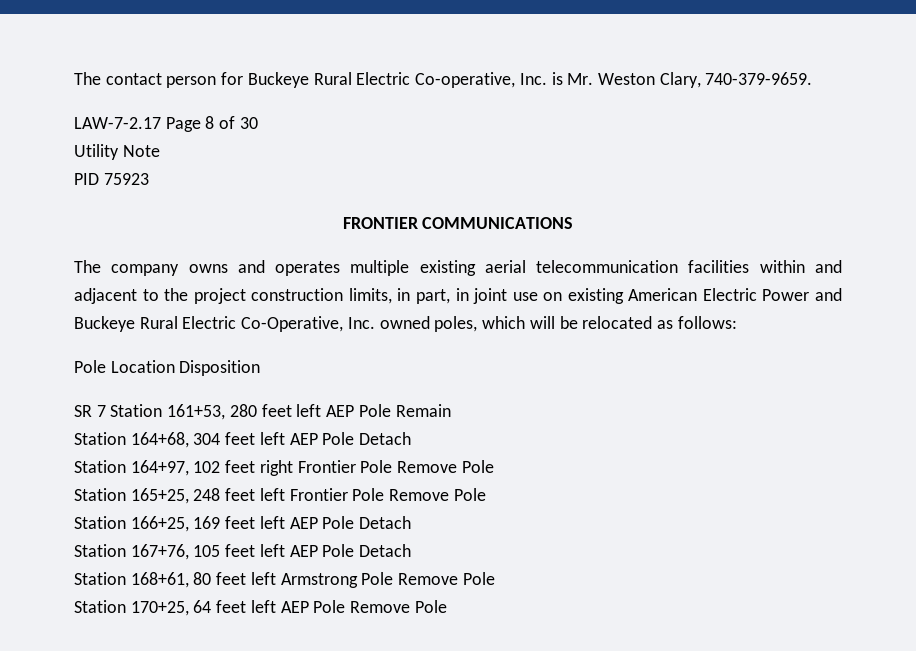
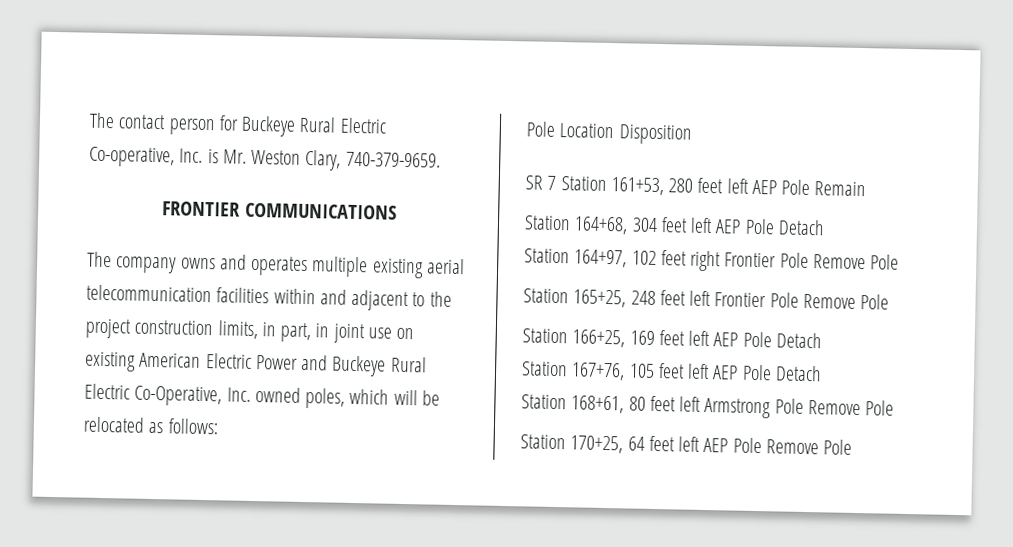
- LAW-7-2.17 Page 8 of 30
- Utility Note
- PID 75923

